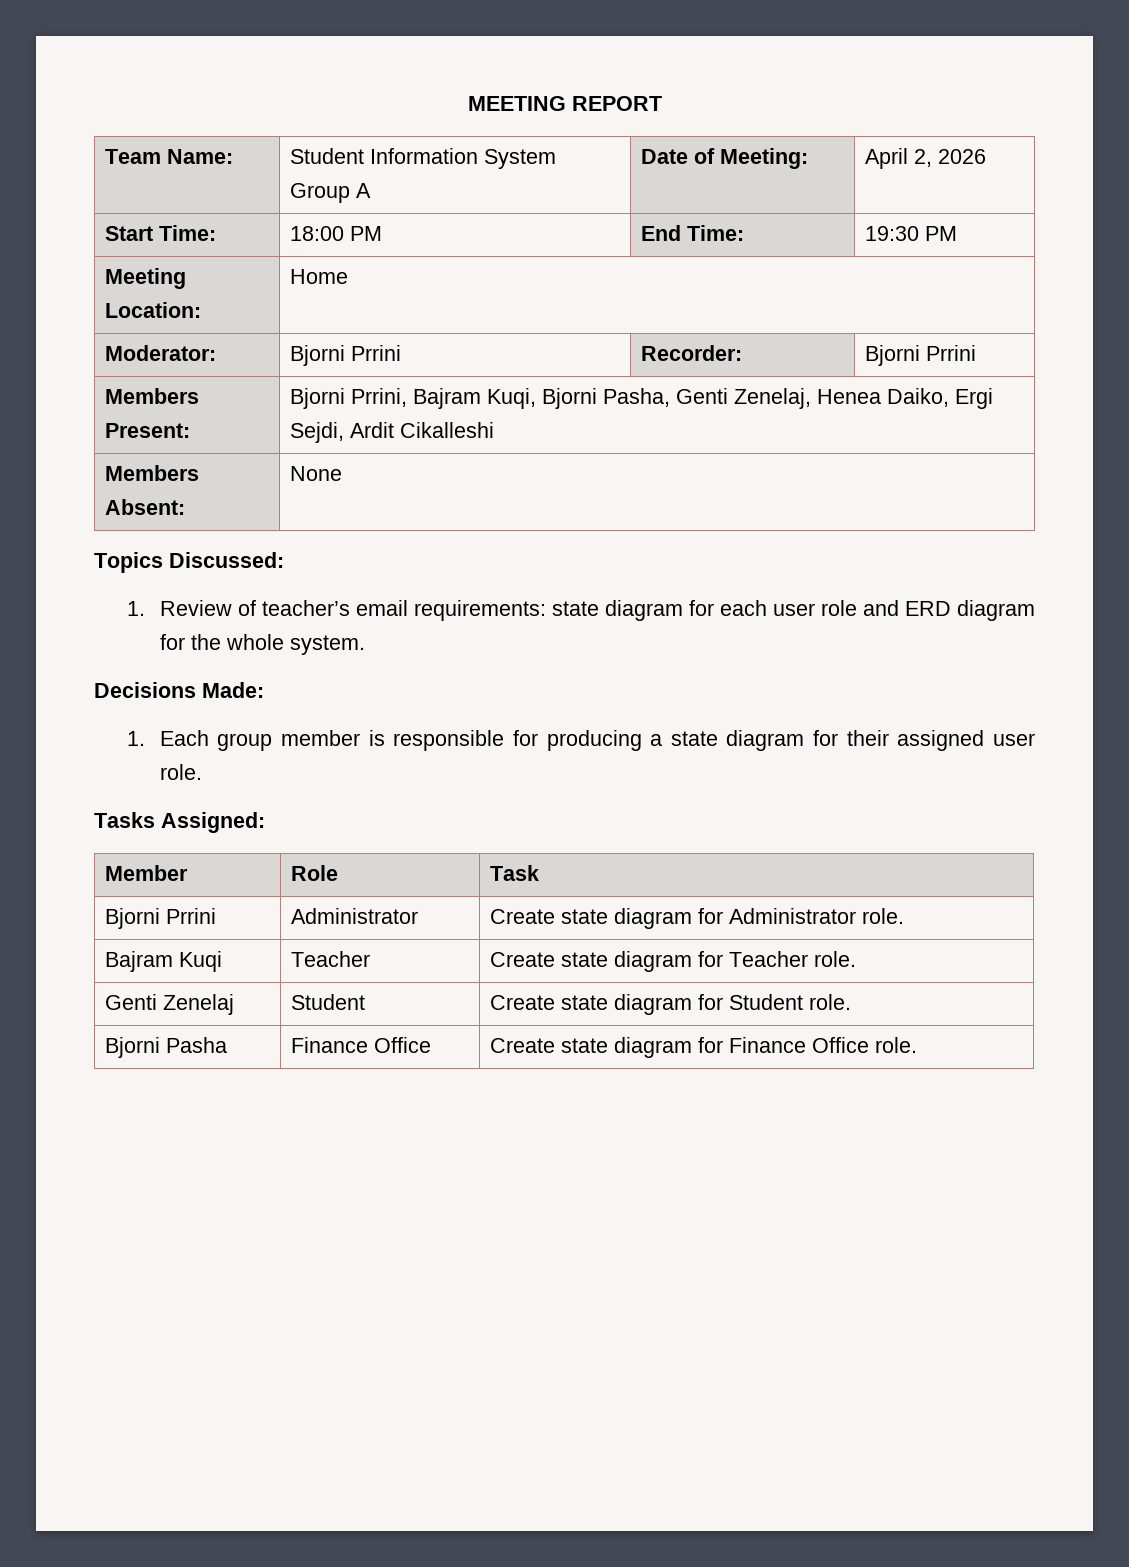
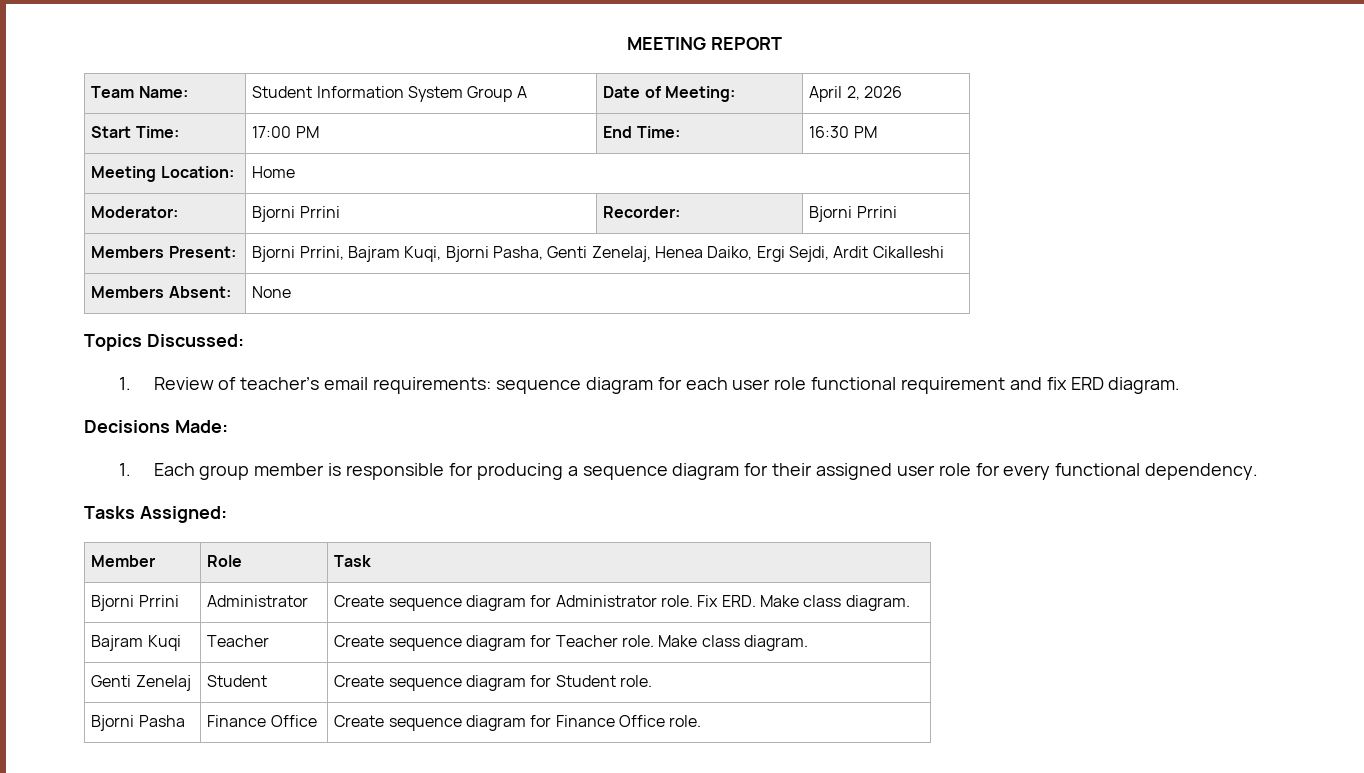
- Start Time: | 18:00 PM | End Time: | 19:30 PM
+ Start Time: | 17:00 PM | End Time: | 16:30 PM
- 1. Review of teacher’s email requirements: state diagram for each user role and ERD diagram for the whole system.
+ 1. Review of teacher’s email requirements: sequence diagram for each user role functional requirement and fix ERD diagram.
- 1. Each group member is responsible for producing a state diagram for their assigned user role.
+ 1. Each group member is responsible for producing a sequence diagram for their assigned user role for every functional dependency.
- Bjorni Prrini | Administrator | Create state diagram for Administrator role.
+ Bjorni Prrini | Administrator | Create sequence diagram for Administrator role. Fix ERD. Make class diagram.
- Bajram Kuqi | Teacher | Create state diagram for Teacher role.
+ Bajram Kuqi | Teacher | Create sequence diagram for Teacher role. Make class diagram.
- Genti Zenelaj | Student | Create state diagram for Student role.
+ Genti Zenelaj | Student | Create sequence diagram for Student role.
- Bjorni Pasha | Finance Office | Create state diagram for Finance Office role.
+ Bjorni Pasha | Finance Office | Create sequence diagram for Finance Office role.

